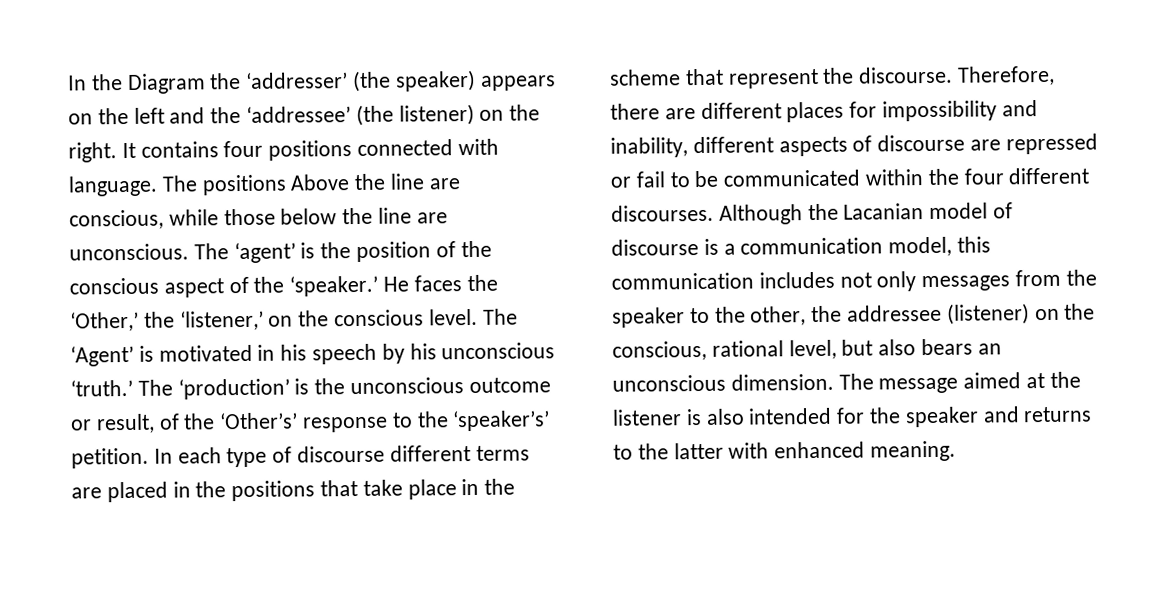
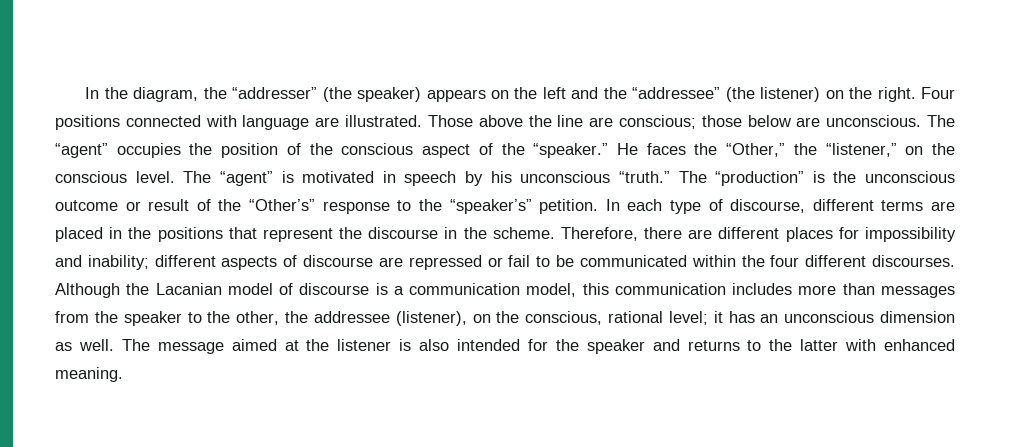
- In the Diagram the ‘addresser’ (the speaker) appears on the left and the ‘addressee’ (the listener) on the right.
+ In the diagram, the “addresser” (the speaker) appears on the left and the “addressee” (the listener) on the right.
- It contains four positions connected with language. The positions Above the line are conscious, while those below the line are unconscious.
+ Four positions connected with language are illustrated. Those above the line are conscious; those below are unconscious.
- The ‘agent’ is the position of the conscious aspect of the ‘speaker.’
+ The “agent” occupies the position of the conscious aspect of the “speaker.”
- He faces the ‘Other,’ the ‘listener,’ on the conscious level.
+ He faces the “Other,” the “listener,” on the conscious level.
- The ‘Agent’ is motivated in his speech by his unconscious ‘truth.’ The ‘production’ is the unconscious outcome or result, of the ‘Other’s’ response to the ‘speaker’s’ petition.
+ The “agent” is motivated in speech by his unconscious “truth.” The “production” is the unconscious outcome or result of the “Other’s” response to the “speaker’s” petition.
- In each type of discourse different terms are placed in the positions that take place in the scheme that represent the discourse.
+ In each type of discourse, different terms are placed in the positions that represent the discourse in the scheme.
- Therefore, there are different places for impossibility and inability, different aspects of discourse are repressed or fail to be communicated within the four different discourses.
+ Therefore, there are different places for impossibility and inability; different aspects of discourse are repressed or fail to be communicated within the four different discourses.
- Although the Lacanian model of discourse is a communication model, this communication includes not only messages from the speaker to the other, the addressee (listener) on the conscious, rational level, but also bears an unconscious dimension.
+ Although the Lacanian model of discourse is a communication model, this communication includes more than messages from the speaker to the other, the addressee (listener), on the conscious, rational level; it has an unconscious dimension as well.

